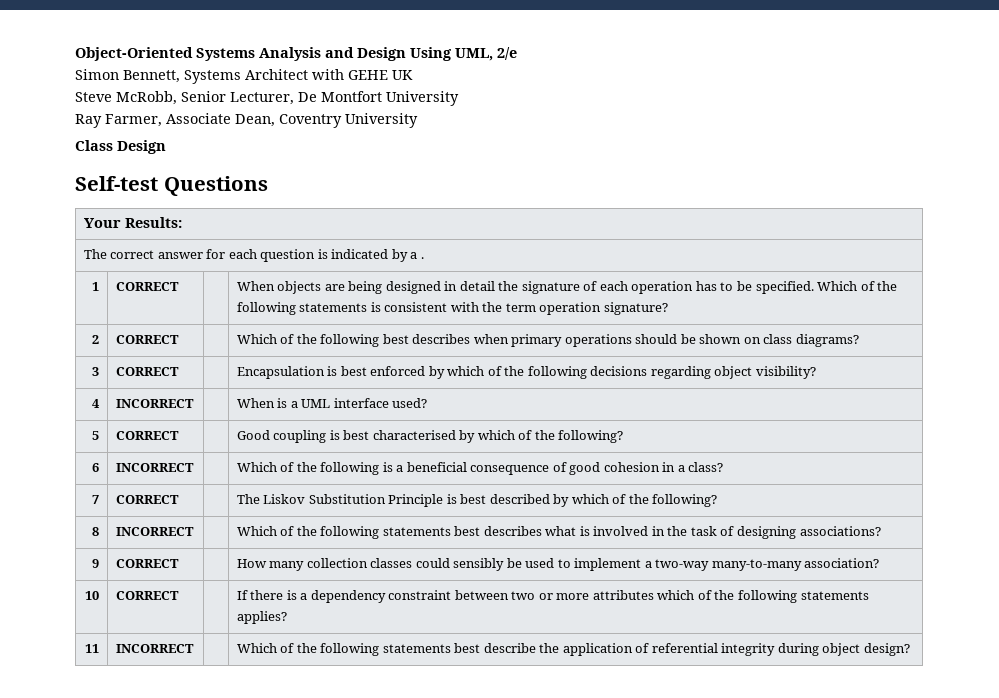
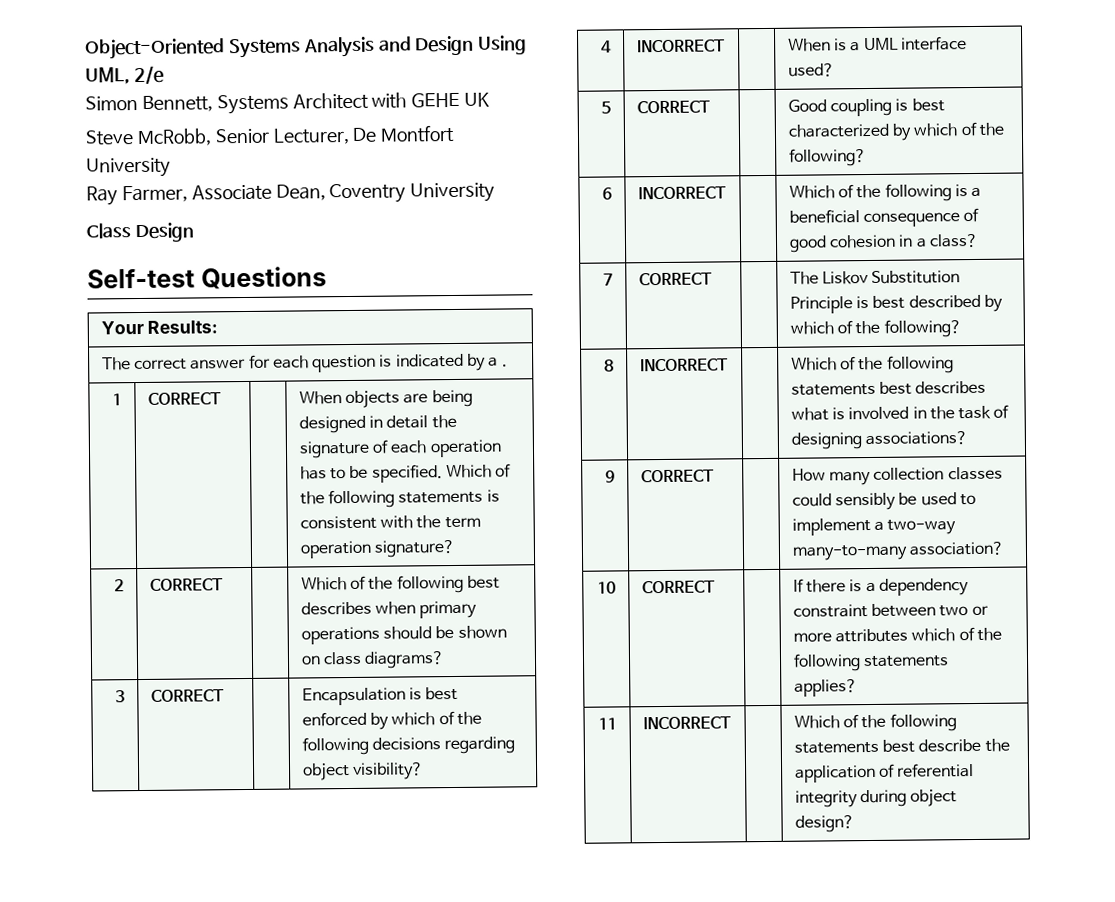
- 5 | CORRECT | | Good coupling is best characterised by which of the following?
+ 5 | CORRECT | | Good coupling is best characterized by which of the following?

